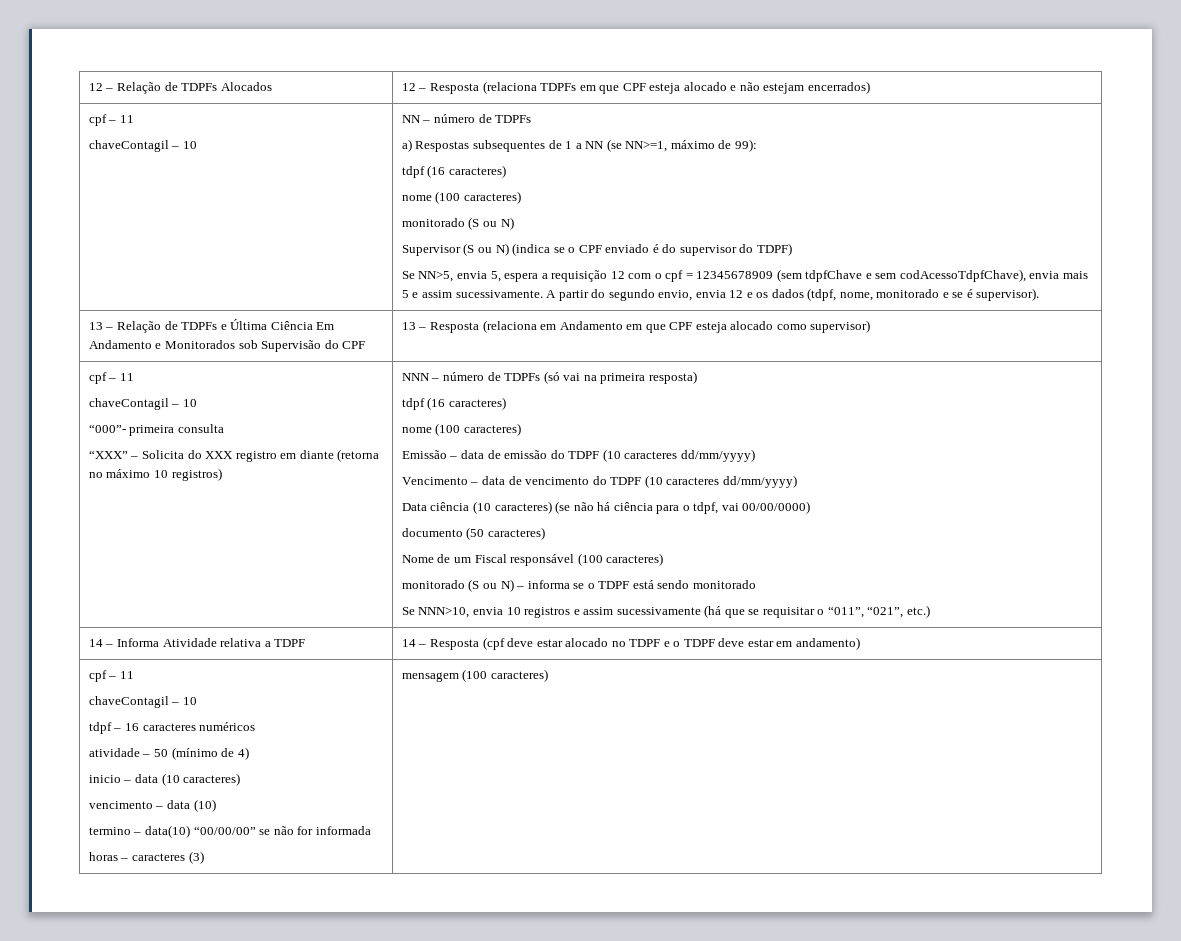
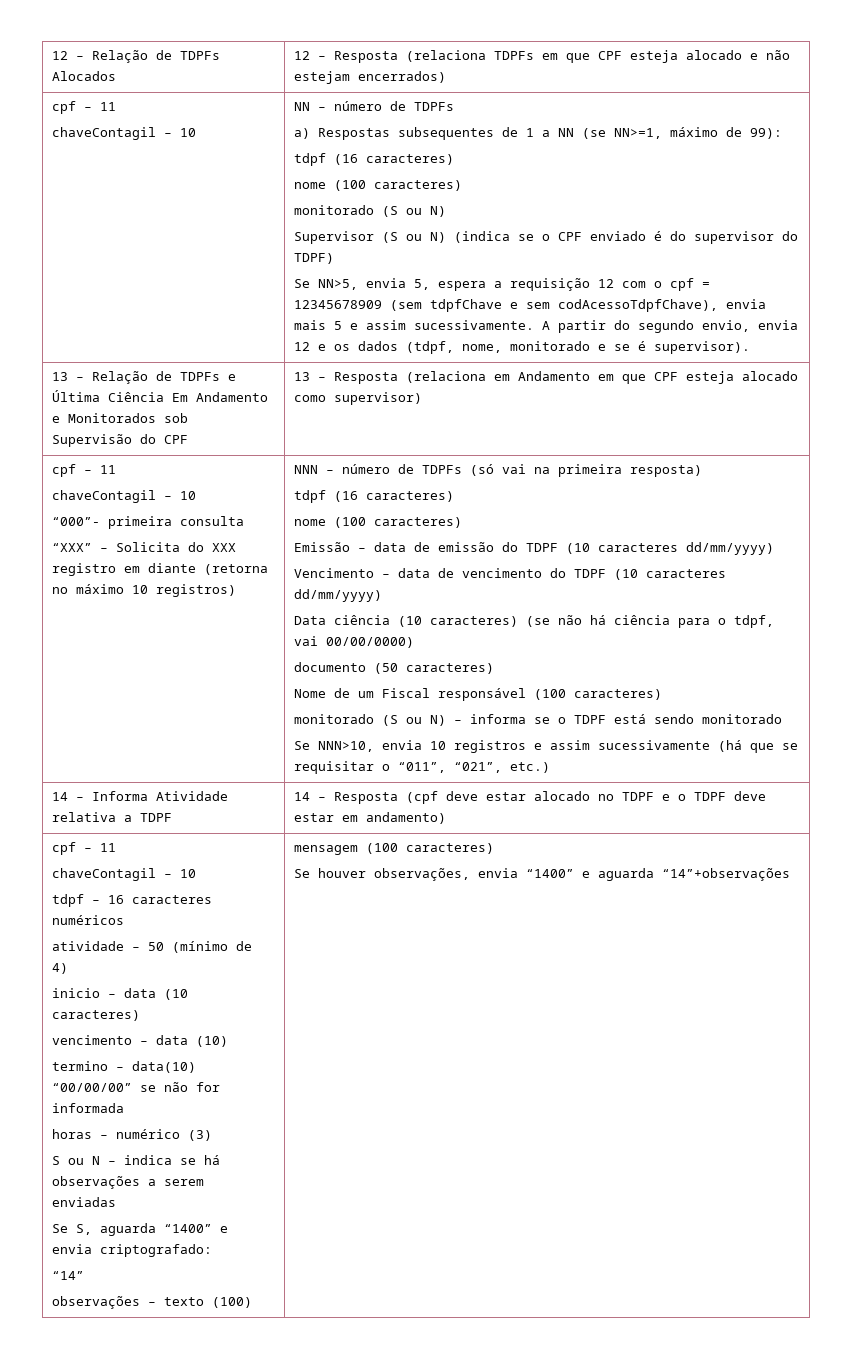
- horas – caracteres (3)
+ horas – numérico (3)
- mensagem (100 caracteres)
+ S ou N – indica se há observações a serem enviadas
+ Se S, aguarda “1400” e envia criptografado:
+ “14”
+ observações – texto (100) | mensagem (100 caracteres)
+ Se houver observações, envia “1400” e aguarda “14”+observações

